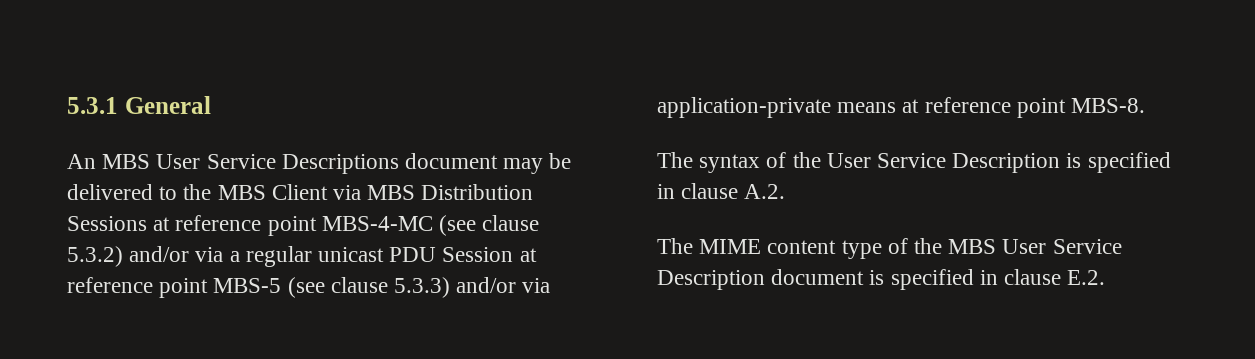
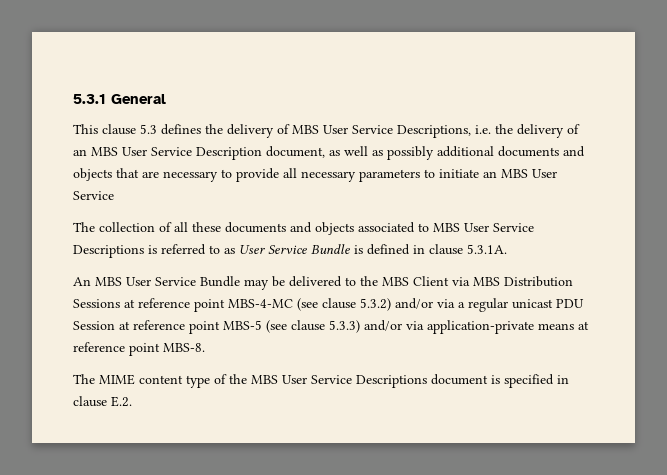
+ This clause 5.3 defines the delivery of MBS User Service Descriptions, i.e. the delivery of an MBS User Service Description document, as well as possibly additional documents and objects that are necessary to provide all necessary parameters to initiate an MBS User Service
+ The collection of all these documents and objects associated to MBS User Service Descriptions is referred to as User Service Bundle is defined in clause 5.3.1A.
- An MBS User Service Descriptions document may be delivered to the MBS Client via MBS Distribution Sessions at reference point MBS-4-MC (see clause 5.3.2) and/or via a regular unicast PDU Session at reference point MBS-5 (see clause 5.3.3) and/or via application-private means at reference point MBS-8.
+ An MBS User Service Bundle may be delivered to the MBS Client via MBS Distribution Sessions at reference point MBS-4-MC (see clause 5.3.2) and/or via a regular unicast PDU Session at reference point MBS-5 (see clause 5.3.3) and/or via application-private means at reference point MBS-8.
- The syntax of the User Service Description is specified in clause A.2.
- The MIME content type of the MBS User Service Description document is specified in clause E.2.
+ The MIME content type of the MBS User Service Descriptions document is specified in clause E.2.

